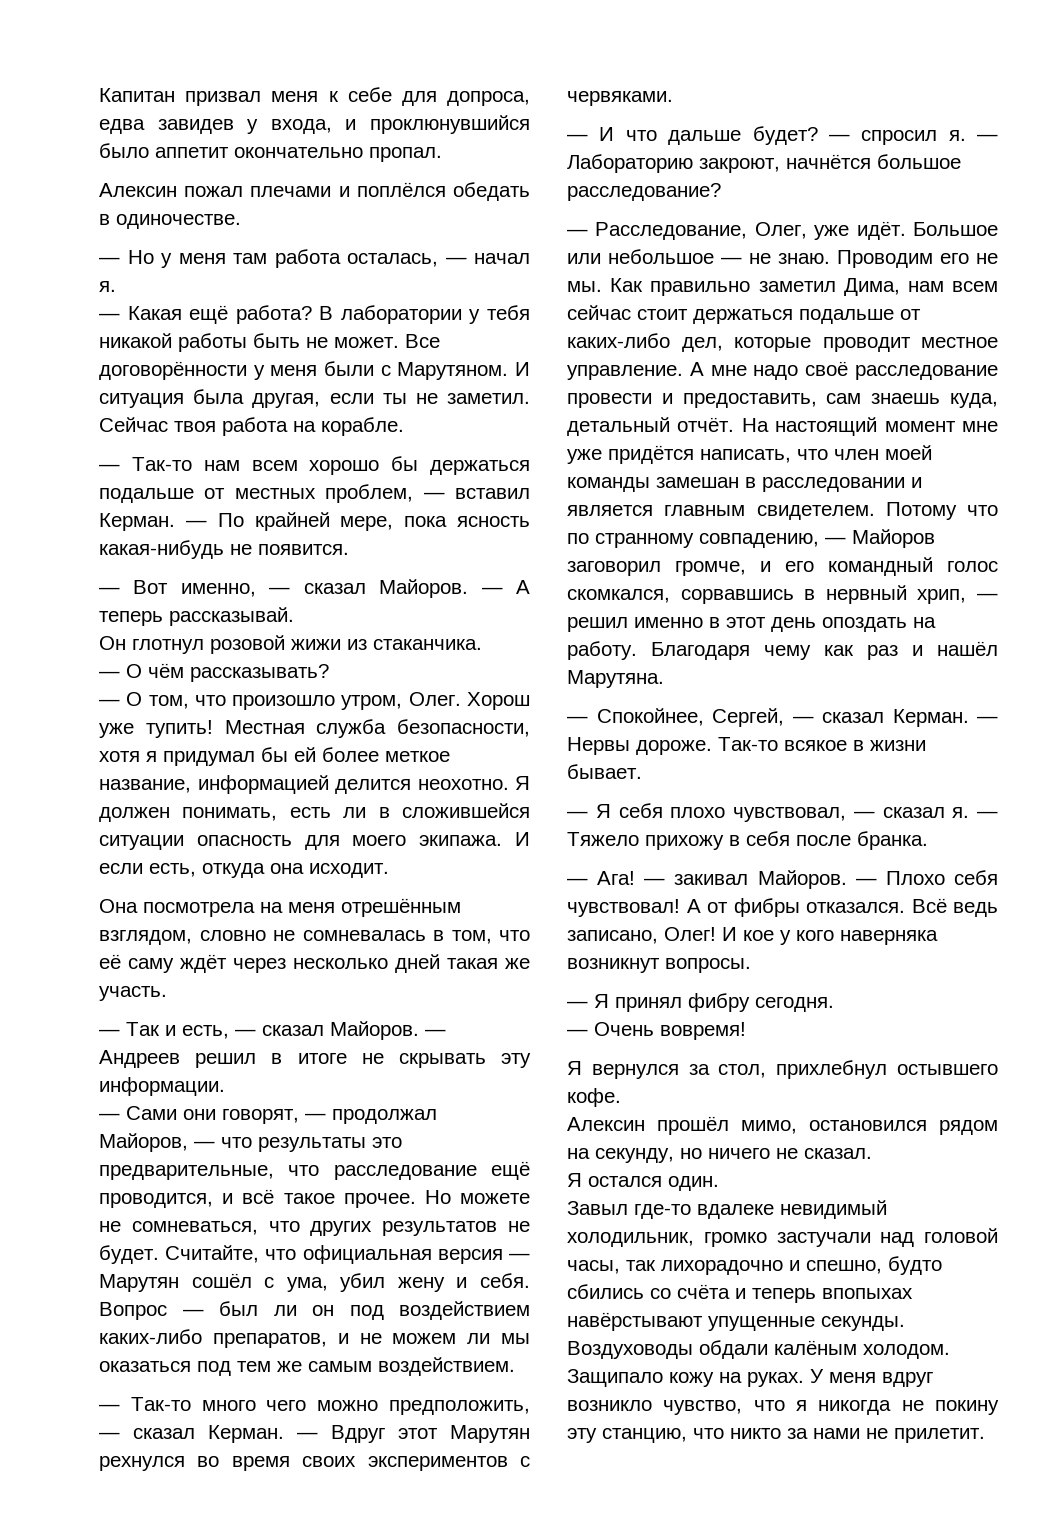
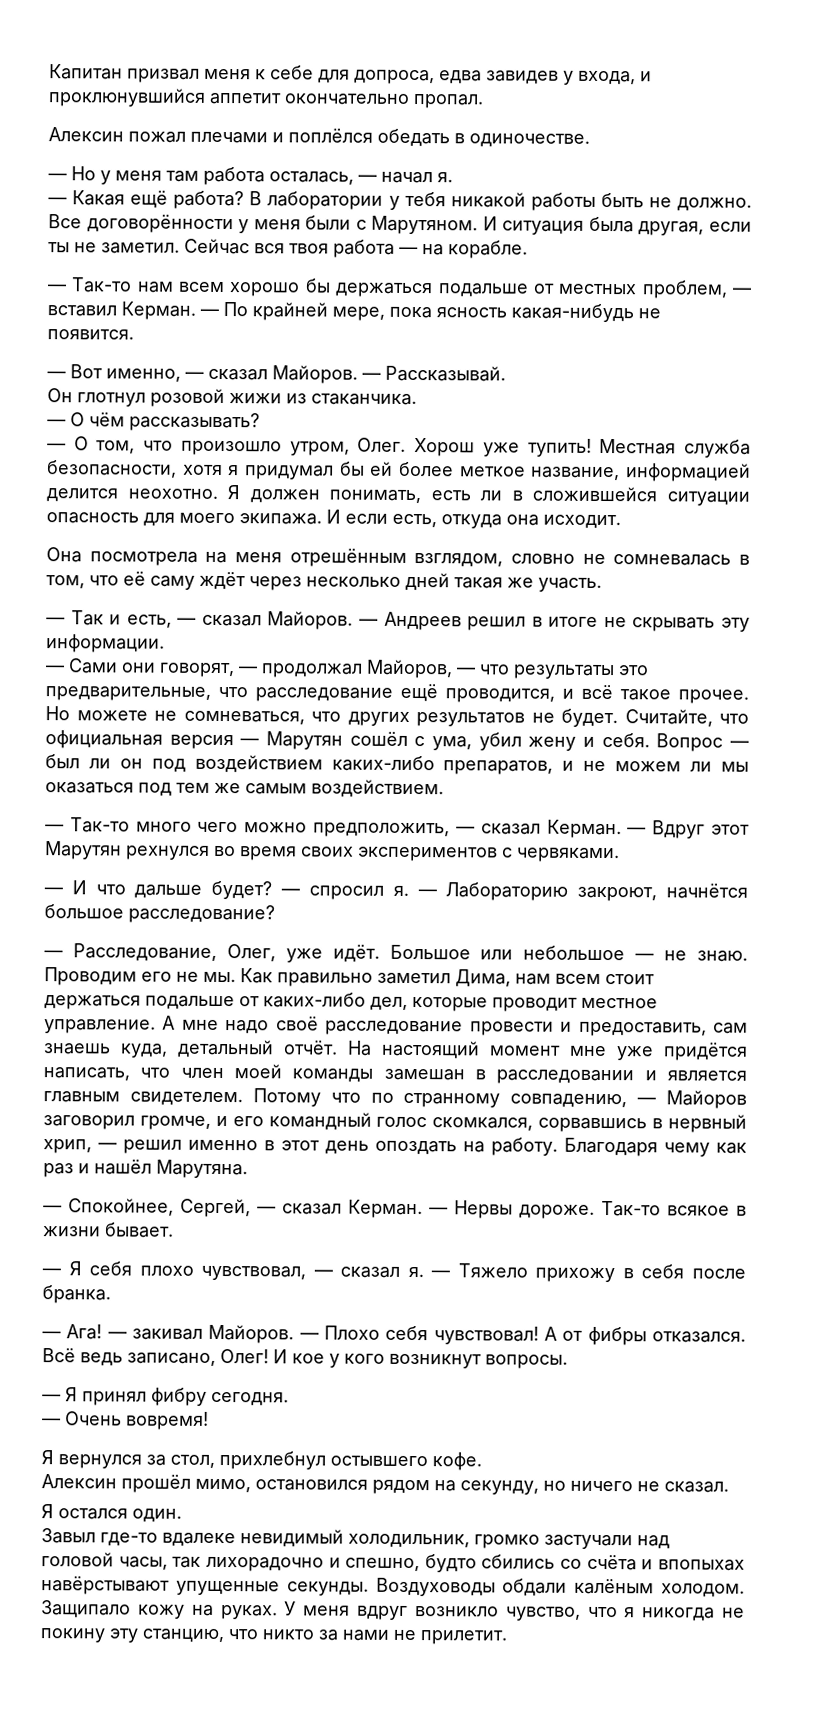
- Капитан призвал меня к себе для допроса, едва завидев у входа, и проклюнувшийся было аппетит окончательно пропал.
+ Капитан призвал меня к себе для допроса, едва завидев у входа, и проклюнувшийся аппетит окончательно пропал.
- В лаборатории у тебя никакой работы быть не может.
+ В лаборатории у тебя никакой работы быть не должно.
- Сейчас твоя работа на корабле.
+ Сейчас вся твоя работа — на корабле.
- — А теперь рассказывай.
+ — Рассказывай.
- Как правильно заметил Дима, нам всем сейчас стоит держаться подальше от каких-либо дел, которые проводит местное управление.
+ Как правильно заметил Дима, нам всем стоит держаться подальше от каких-либо дел, которые проводит местное управление.
- И кое у кого наверняка возникнут вопросы.
+ И кое у кого возникнут вопросы.
- Завыл где-то вдалеке невидимый холодильник, громко застучали над головой часы, так лихорадочно и спешно, будто сбились со счёта и теперь впопыхах навёрстывают упущенные секунды.
+ Завыл где-то вдалеке невидимый холодильник, громко застучали над головой часы, так лихорадочно и спешно, будто сбились со счёта и впопыхах навёрстывают упущенные секунды.

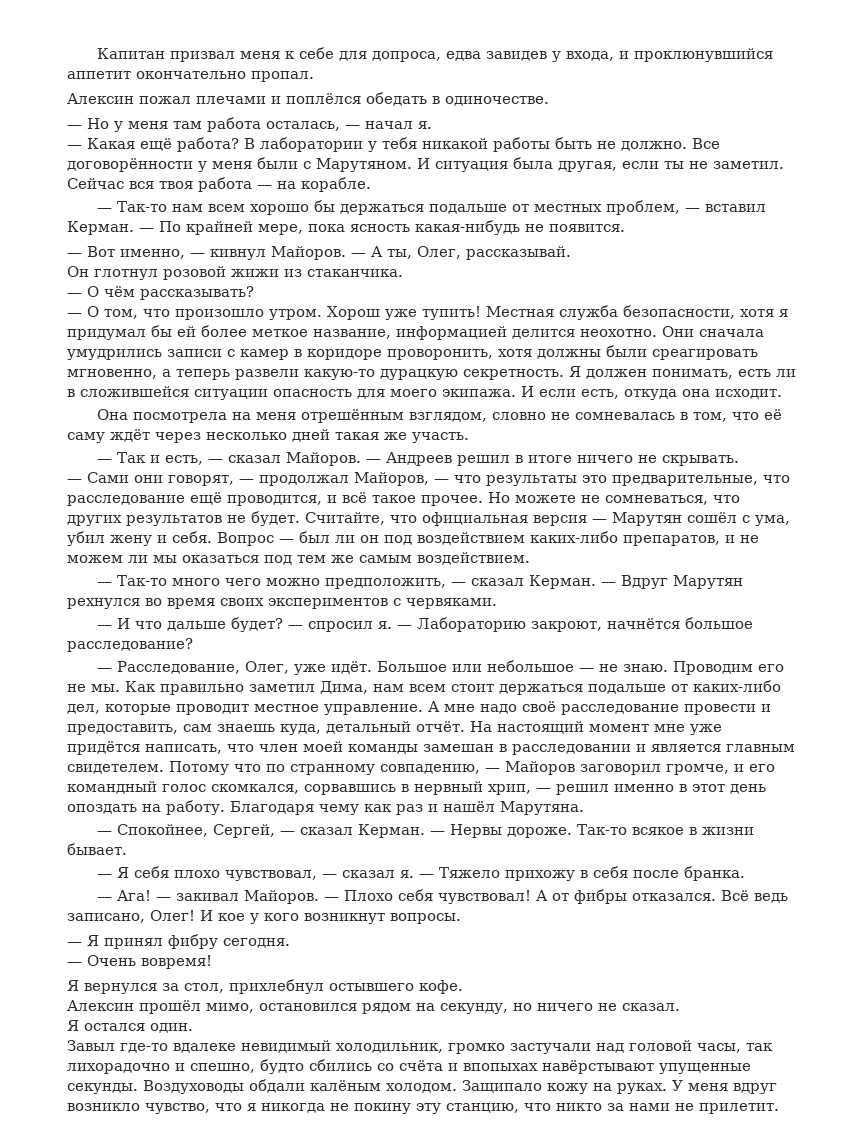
- — Вот именно, — сказал Майоров. — Рассказывай.
+ — Вот именно, — кивнул Майоров. — А ты, Олег, рассказывай.
- — О том, что произошло утром, Олег.
+ — О том, что произошло утром.
+ Они сначала умудрились записи с камер в коридоре проворонить, хотя должны были среагировать мгновенно, а теперь развели какую-то дурацкую секретность.
- — Андреев решил в итоге не скрывать эту информации.
+ — Андреев решил в итоге ничего не скрывать.
- — Вдруг этот Марутян рехнулся во время своих экспериментов с червяками.
+ — Вдруг Марутян рехнулся во время своих экспериментов с червяками.

